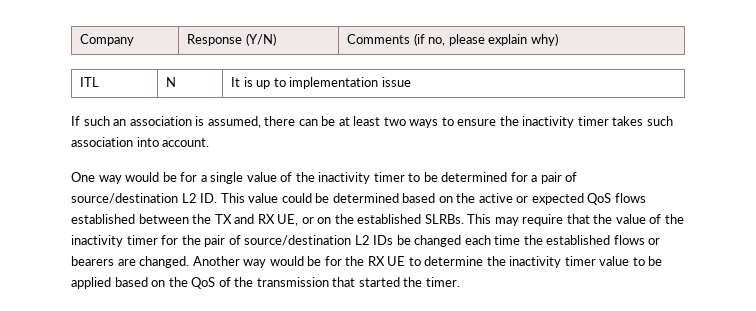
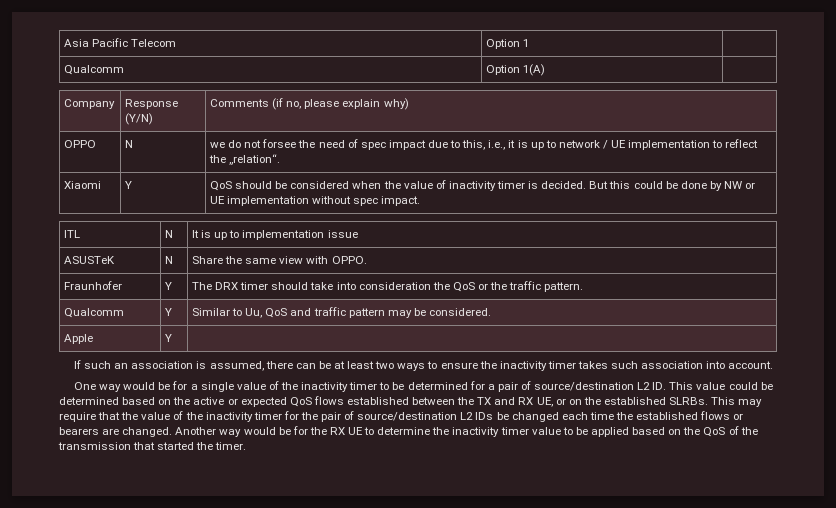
+ Asia Pacific Telecom | Option 1 |
+ Qualcomm | Option 1(A) |
+ OPPO | N | we do not forsee the need of spec impact due to this, i.e., it is up to network / UE implementation to reflect the „relation“.
+ Xiaomi | Y | QoS should be considered when the value of inactivity timer is decided. But this could be done by NW or UE implementation without spec impact.
+ ASUSTeK | N | Share the same view with OPPO.
+ Fraunhofer | Y | The DRX timer should take into consideration the QoS or the traffic pattern.
+ Qualcomm | Y | Similar to Uu, QoS and traffic pattern may be considered.
+ Apple | Y |

